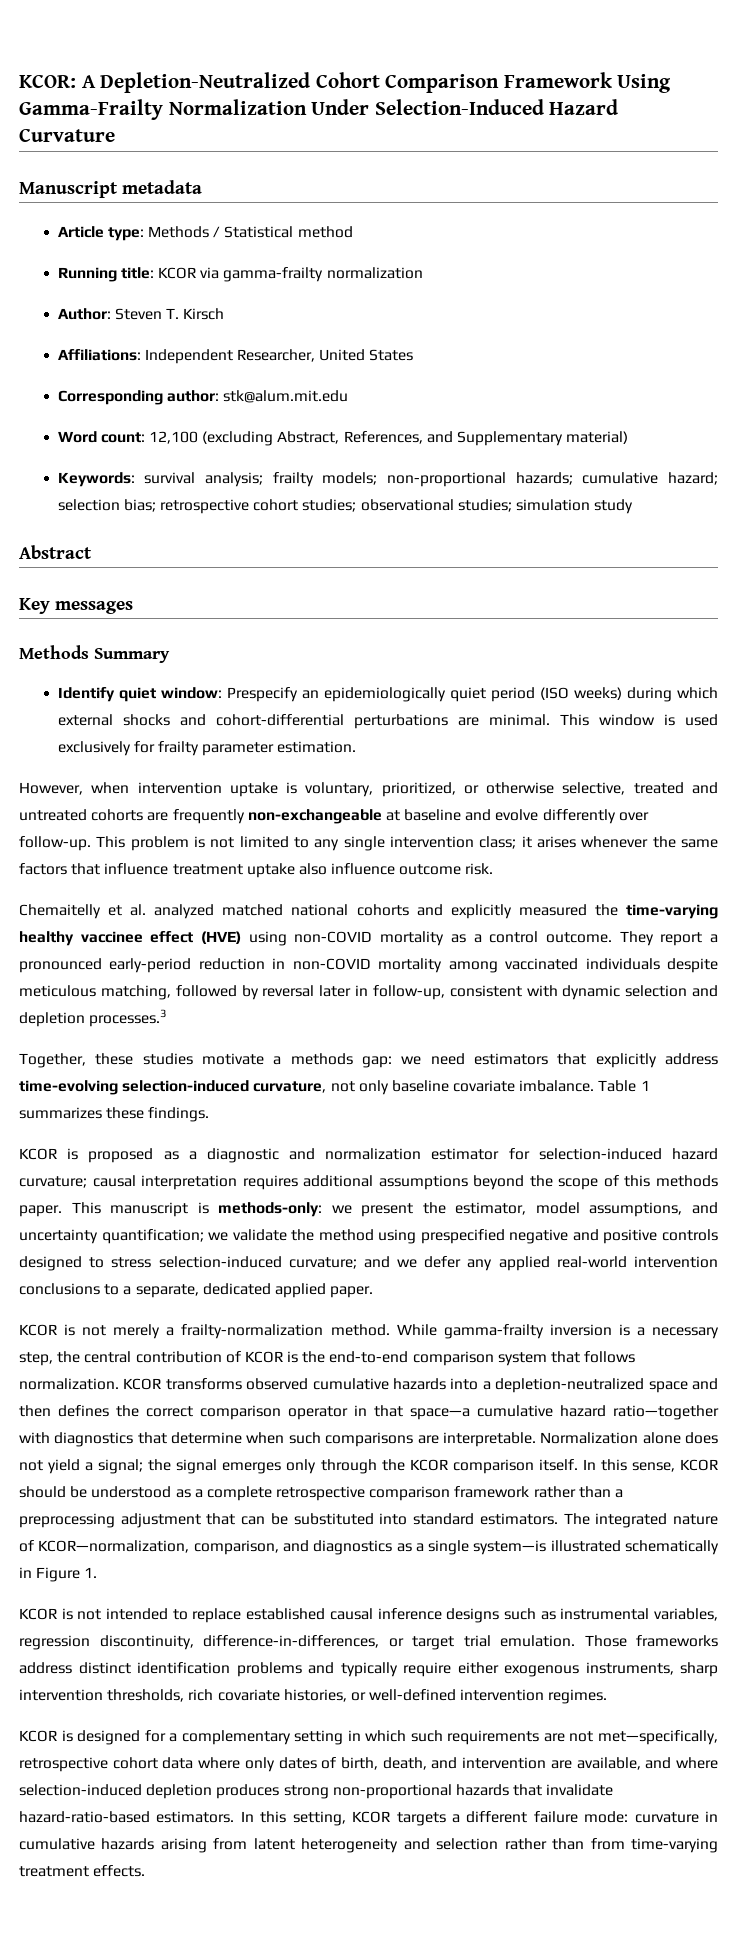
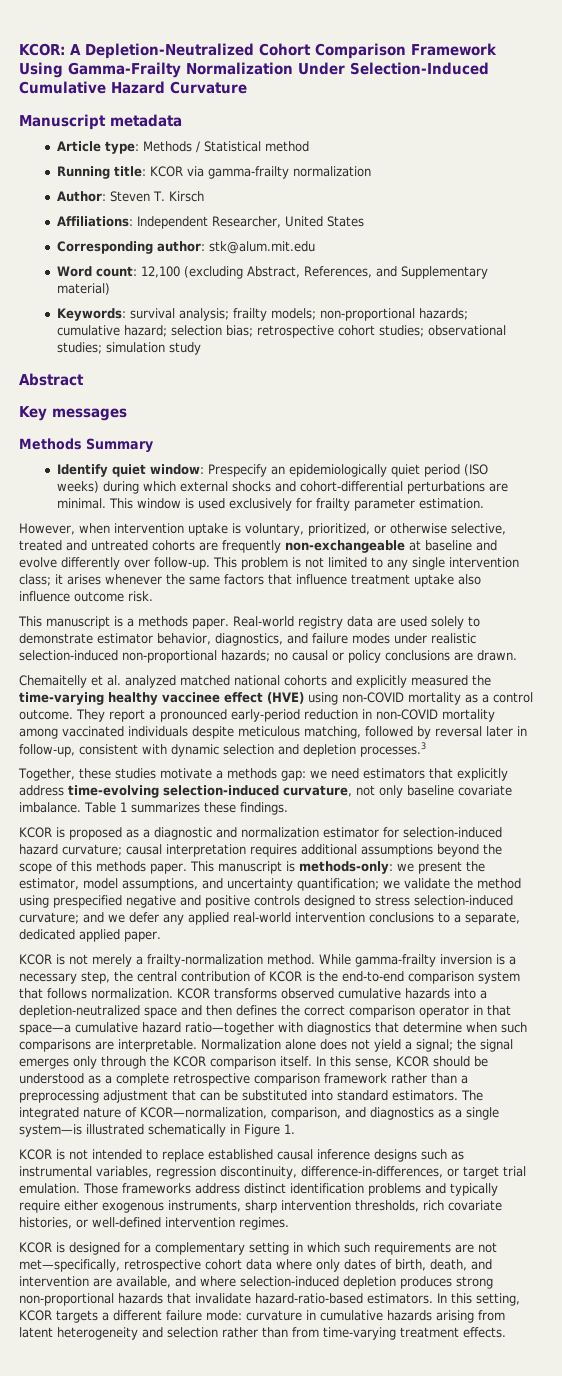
- KCOR: A Depletion-Neutralized Cohort Comparison Framework Using Gamma-Frailty Normalization Under Selection-Induced Hazard Curvature
+ KCOR: A Depletion-Neutralized Cohort Comparison Framework Using Gamma-Frailty Normalization Under Selection-Induced Cumulative Hazard Curvature
+ This manuscript is a methods paper. Real-world registry data are used solely to demonstrate estimator behavior, diagnostics, and failure modes under realistic selection-induced non-proportional hazards; no causal or policy conclusions are drawn.

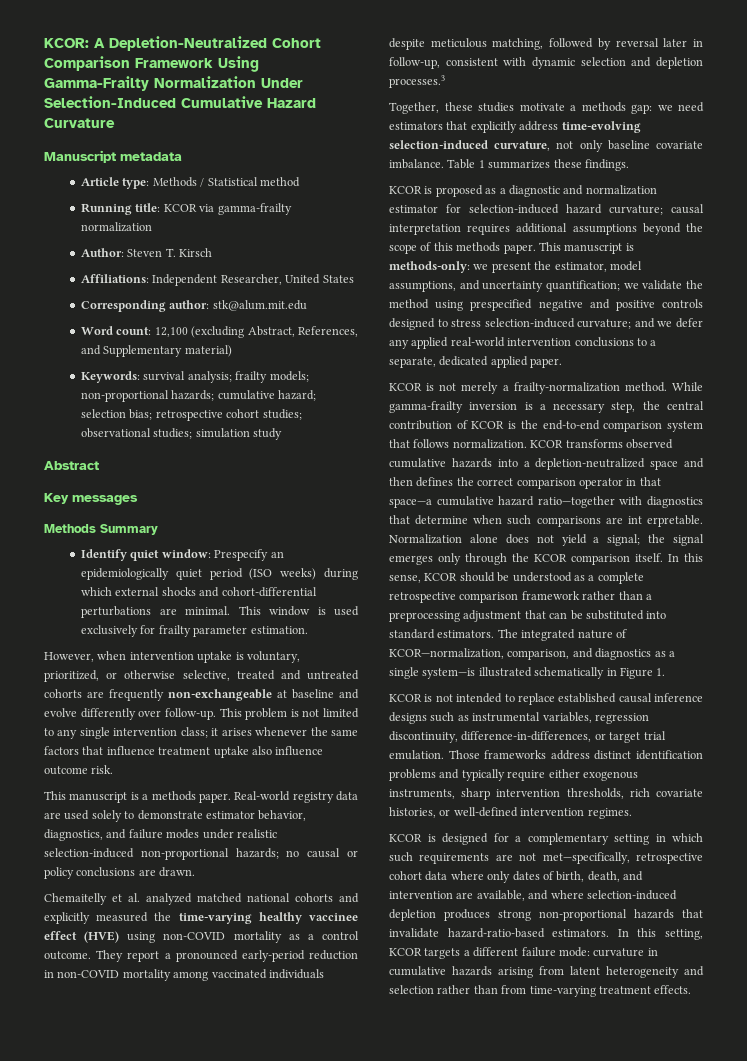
- KCOR transforms observed cumulative hazards into a depletion-neutralized space and then defines the correct comparison operator in that space—a cumulative hazard ratio—together with diagnostics that determine when such comparisons are interpretable.
+ KCOR transforms observed cumulative hazards into a depletion-neutralized space and then defines the correct comparison operator in that space—a cumulative hazard ratio—together with diagnostics that determine when such comparisons are int erpretable.

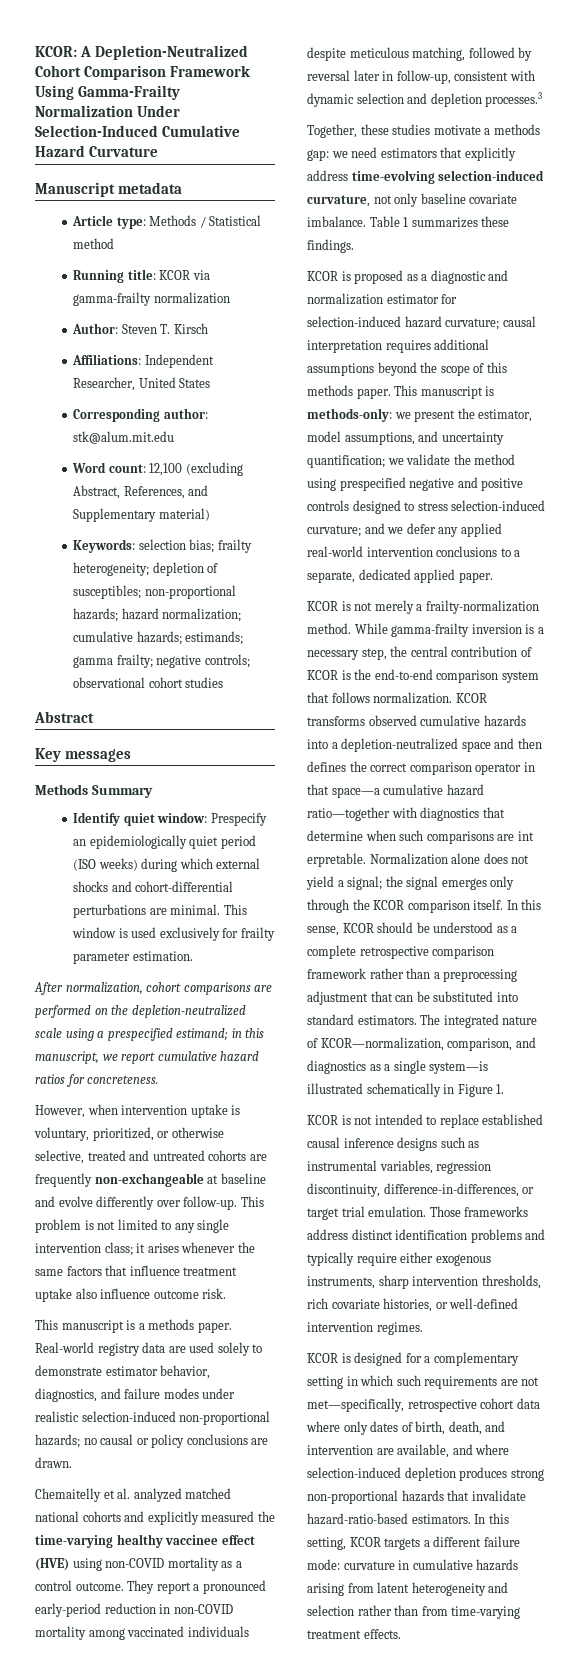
- Keywords: survival analysis; frailty models; non-proportional hazards; cumulative hazard; selection bias; retrospective cohort studies; observational studies; simulation study
+ Keywords: selection bias; frailty heterogeneity; depletion of susceptibles; non-proportional hazards; hazard normalization; cumulative hazards; estimands; gamma frailty; negative controls; observational cohort studies
+ After normalization, cohort comparisons are performed on the depletion-neutralized scale using a prespecified estimand; in this manuscript, we report cumulative hazard ratios for concreteness.

